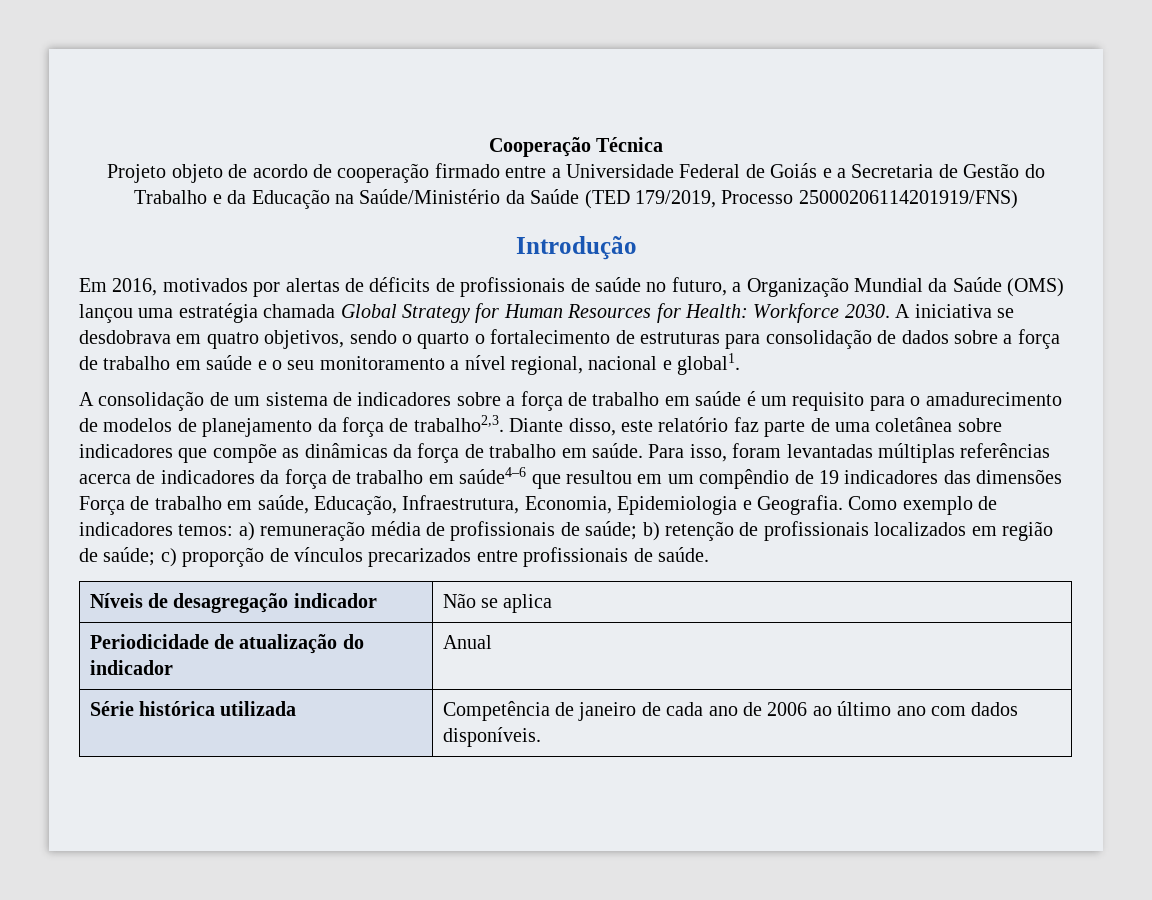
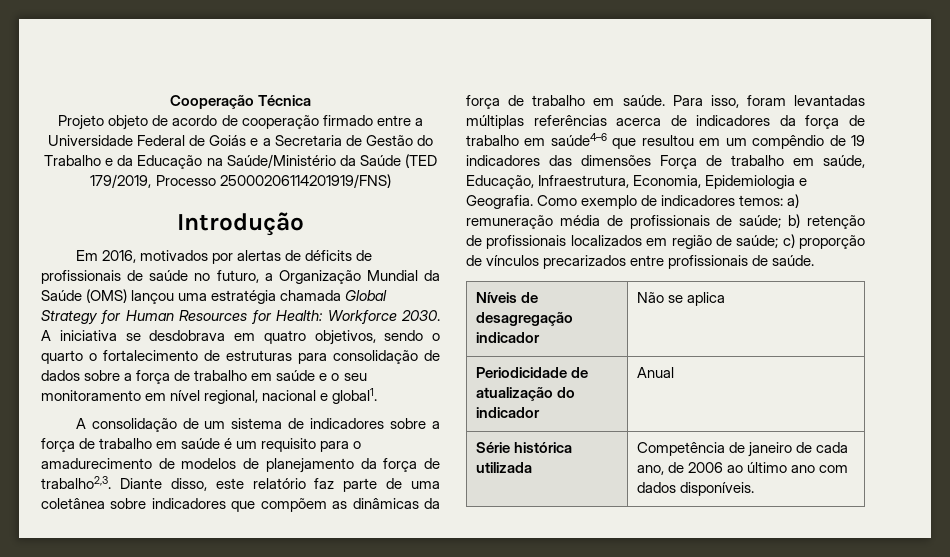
- A iniciativa se desdobrava em quatro objetivos, sendo o quarto o fortalecimento de estruturas para consolidação de dados sobre a força de trabalho em saúde e o seu monitoramento a nível regional, nacional e global1.
+ A iniciativa se desdobrava em quatro objetivos, sendo o quarto o fortalecimento de estruturas para consolidação de dados sobre a força de trabalho em saúde e o seu monitoramento em nível regional, nacional e global1.
- Diante disso, este relatório faz parte de uma coletânea sobre indicadores que compõe as dinâmicas da força de trabalho em saúde.
+ Diante disso, este relatório faz parte de uma coletânea sobre indicadores que compõem as dinâmicas da força de trabalho em saúde.
- Série histórica utilizada | Competência de janeiro de cada ano de 2006 ao último ano com dados disponíveis.
+ Série histórica utilizada | Competência de janeiro de cada ano, de 2006 ao último ano com dados disponíveis.

